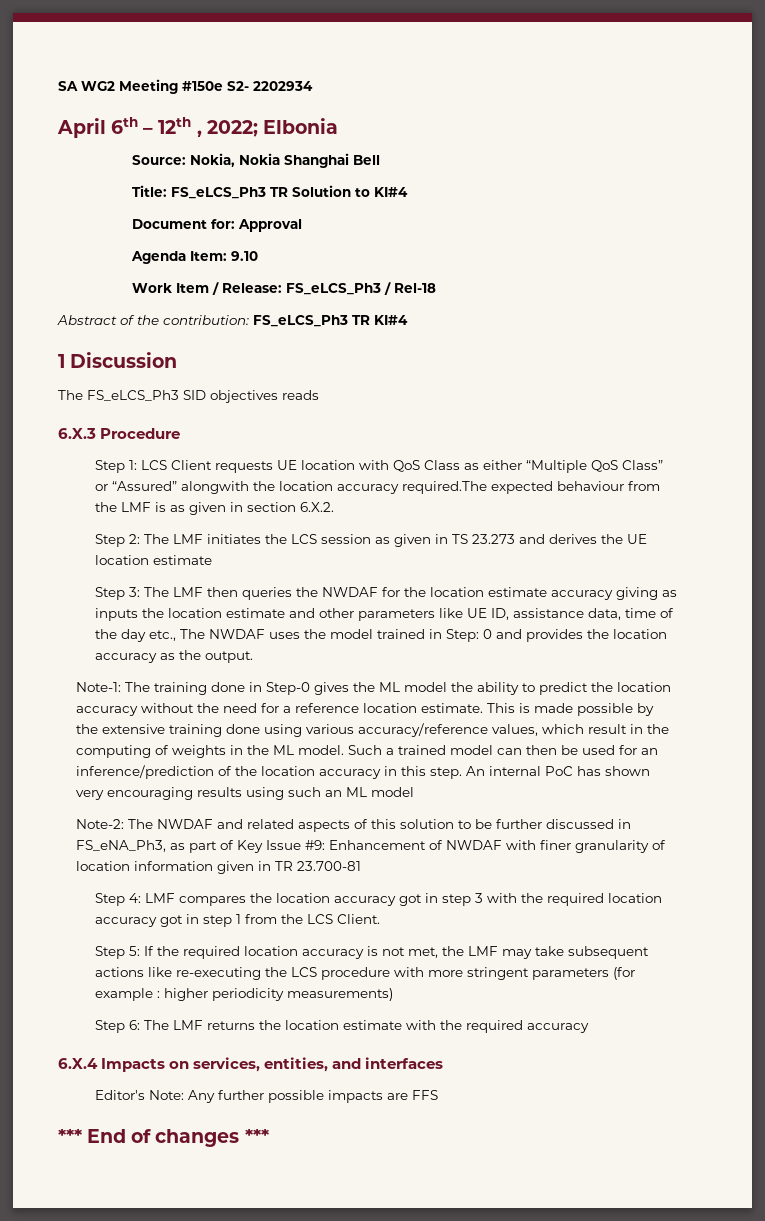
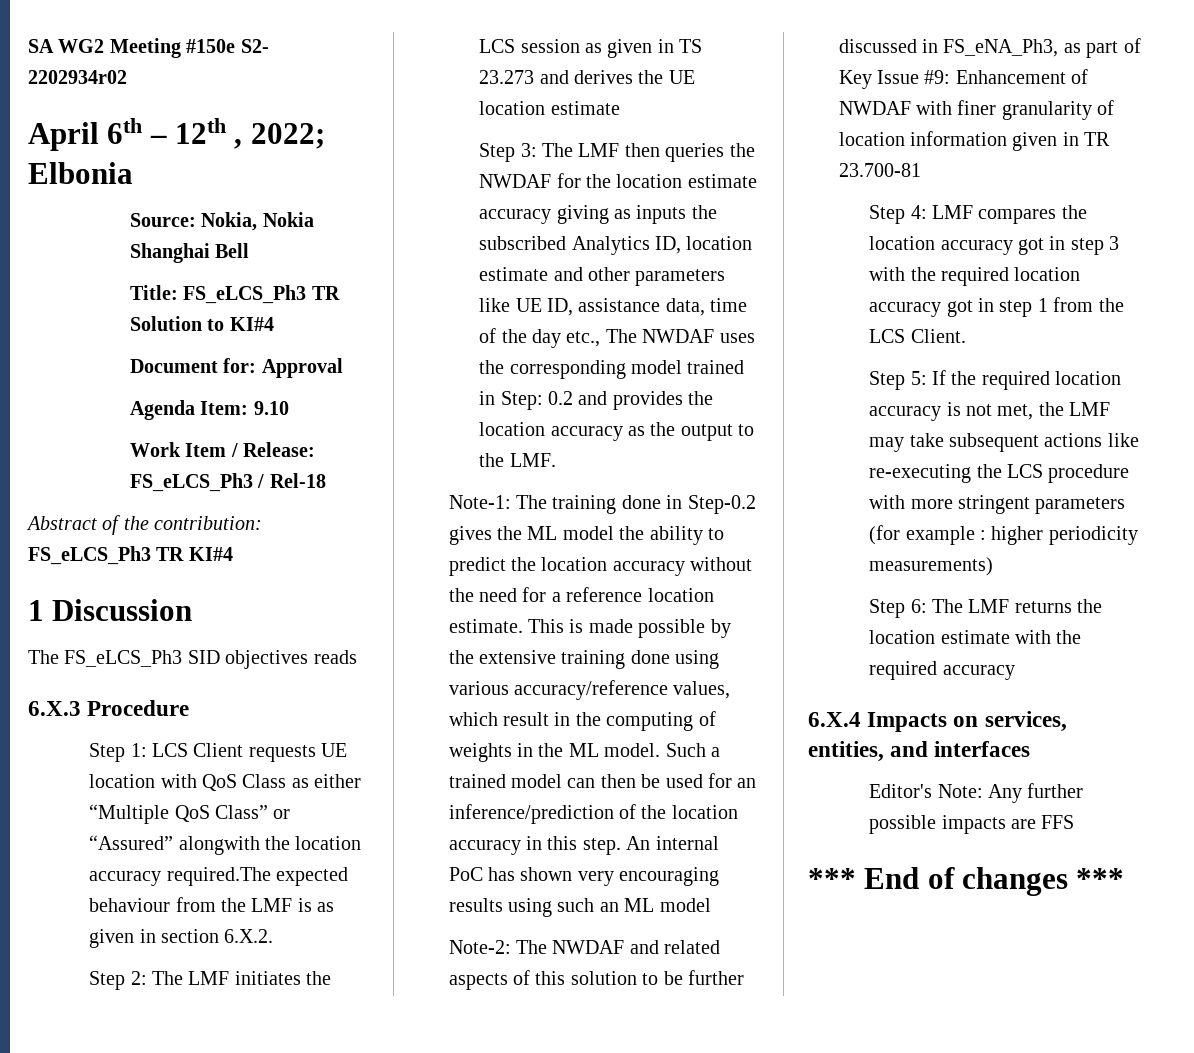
- SA WG2 Meeting #150e S2- 2202934
+ SA WG2 Meeting #150e S2- 2202934r02
- Step 3: The LMF then queries the NWDAF for the location estimate accuracy giving as inputs the location estimate and other parameters like UE ID, assistance data, time of the day etc., The NWDAF uses the model trained in Step: 0 and provides the location accuracy as the output.
+ Step 3: The LMF then queries the NWDAF for the location estimate accuracy giving as inputs the subscribed Analytics ID, location estimate and other parameters like UE ID, assistance data, time of the day etc., The NWDAF uses the corresponding model trained in Step: 0.2 and provides the location accuracy as the output to the LMF.
- Note-1: The training done in Step-0 gives the ML model the ability to predict the location accuracy without the need for a reference location estimate.
+ Note-1: The training done in Step-0.2 gives the ML model the ability to predict the location accuracy without the need for a reference location estimate.

